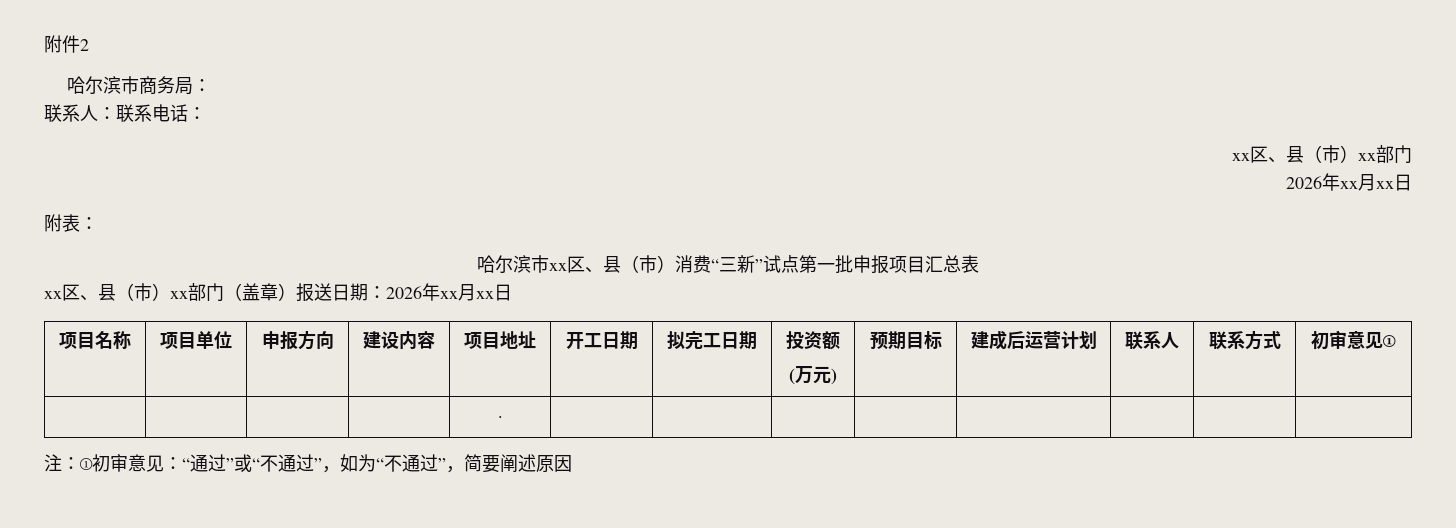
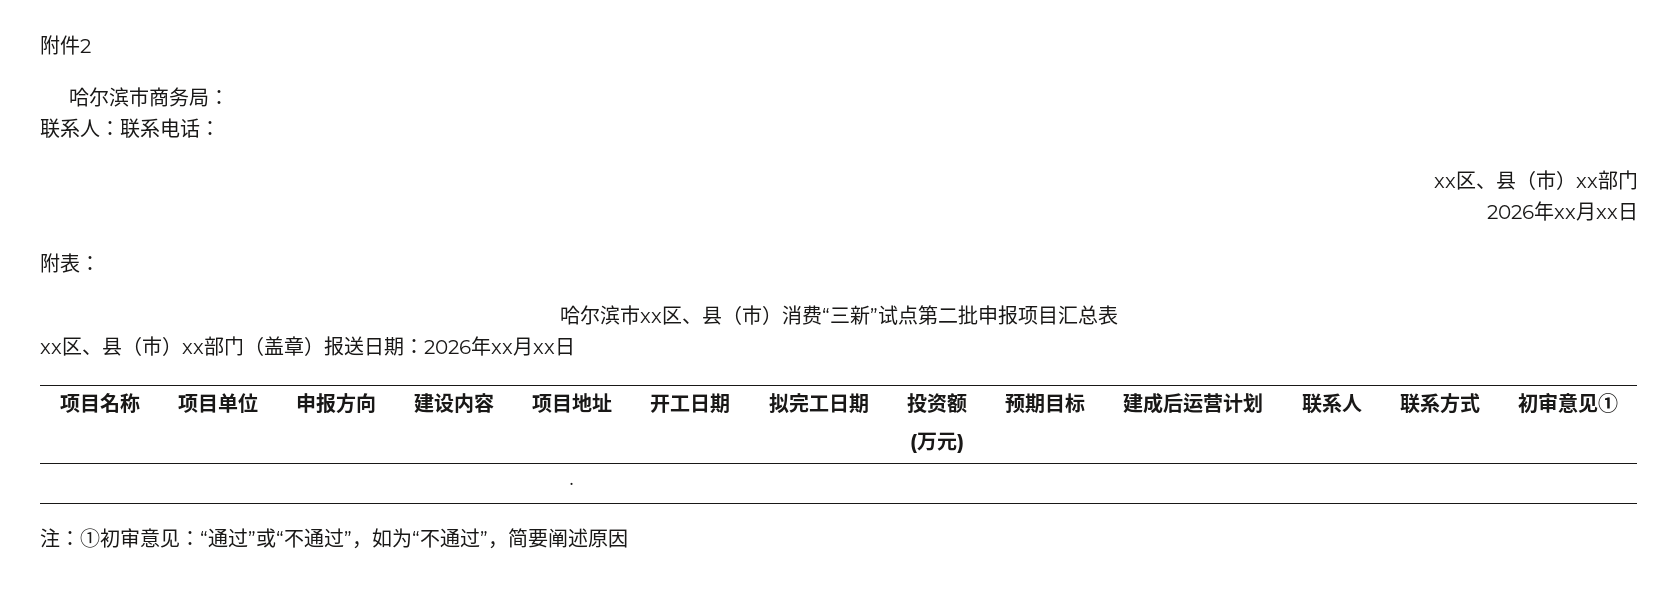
- 哈尔滨市xx区、县（市）消费“三新”试点第一批申报项目汇总表
+ 哈尔滨市xx区、县（市）消费“三新”试点第二批申报项目汇总表

